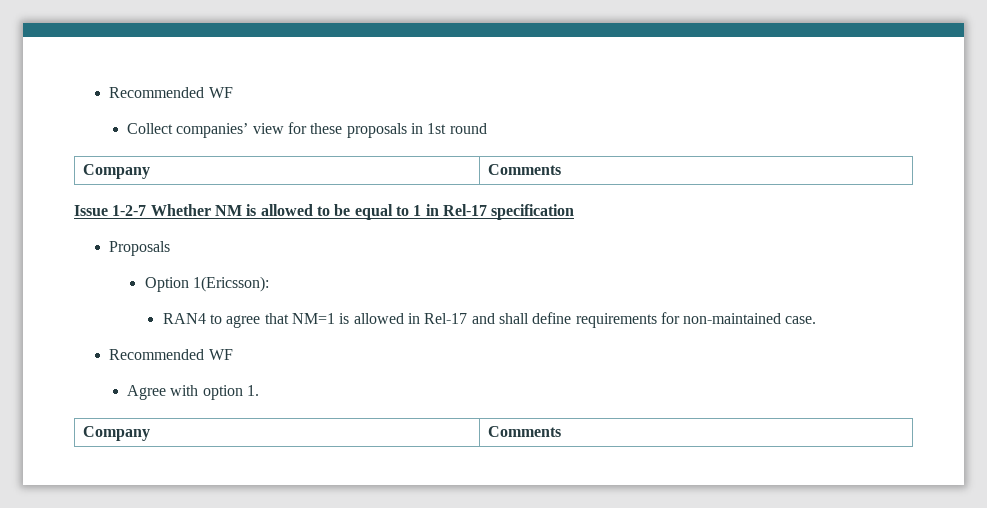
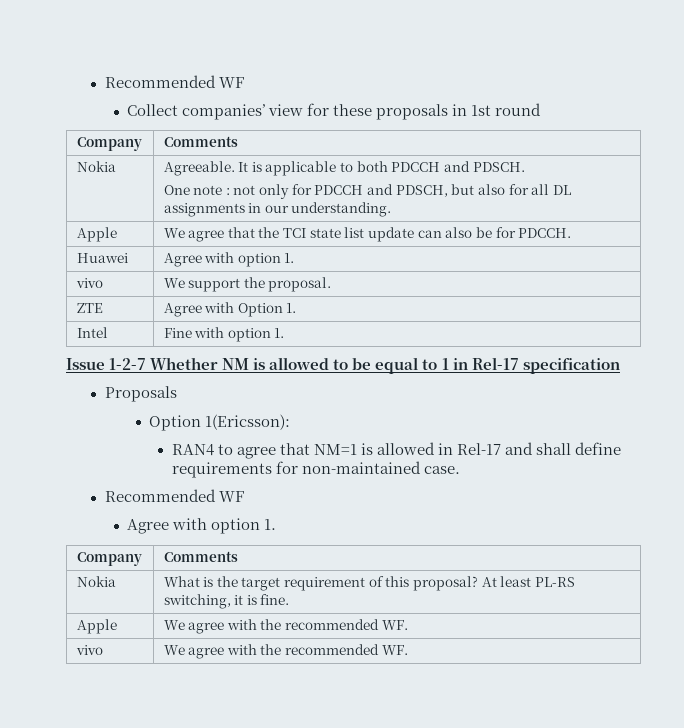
+ Nokia | Agreeable. It is applicable to both PDCCH and PDSCH.
+ One note : not only for PDCCH and PDSCH, but also for all DL assignments in our understanding.
+ Apple | We agree that the TCI state list update can also be for PDCCH.
+ Huawei | Agree with option 1.
+ vivo | We support the proposal.
+ ZTE | Agree with Option 1.
+ Intel | Fine with option 1.
+ Nokia | What is the target requirement of this proposal? At least PL-RS switching, it is fine.
+ Apple | We agree with the recommended WF.
+ vivo | We agree with the recommended WF.

